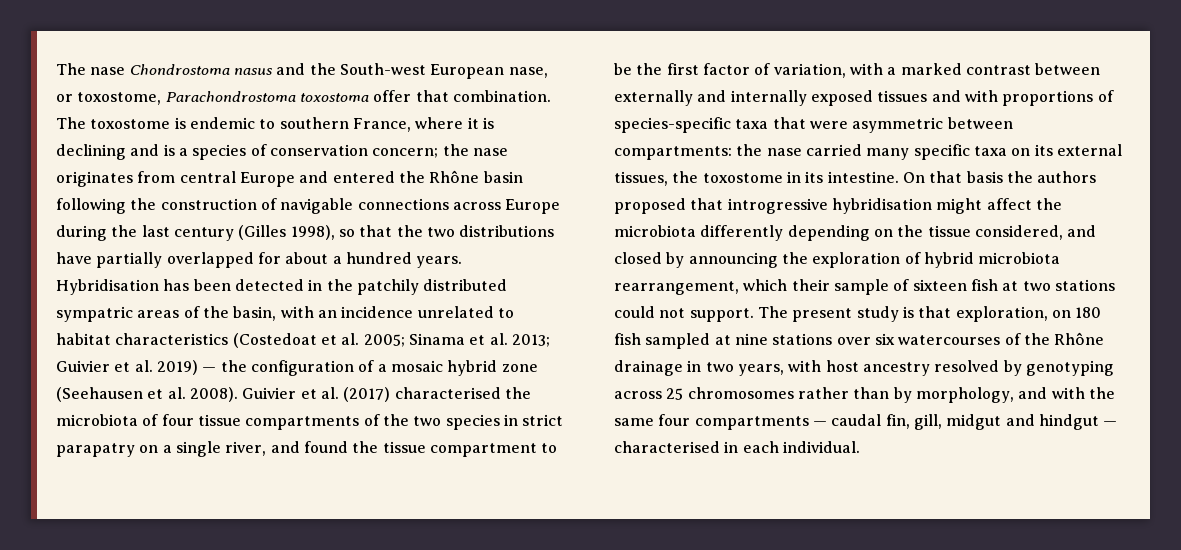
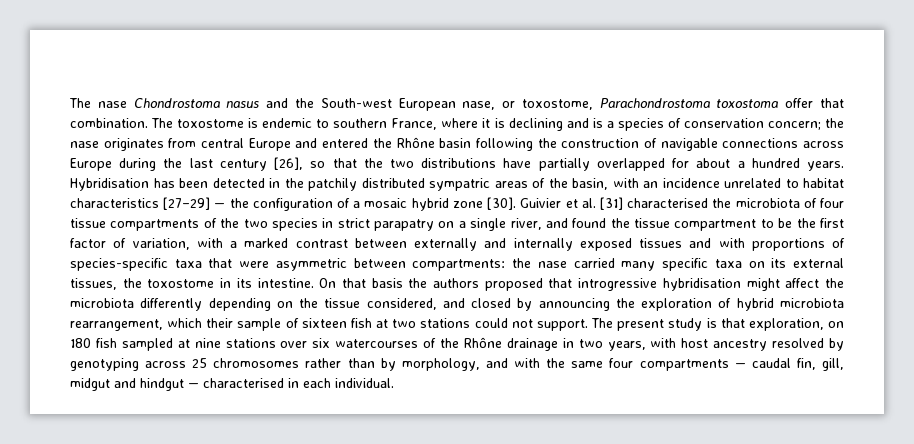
- The toxostome is endemic to southern France, where it is declining and is a species of conservation concern; the nase originates from central Europe and entered the Rhône basin following the construction of navigable connections across Europe during the last century (Gilles 1998), so that the two distributions have partially overlapped for about a hundred years.
+ The toxostome is endemic to southern France, where it is declining and is a species of conservation concern; the nase originates from central Europe and entered the Rhône basin following the construction of navigable connections across Europe during the last century [26], so that the two distributions have partially overlapped for about a hundred years.
- Hybridisation has been detected in the patchily distributed sympatric areas of the basin, with an incidence unrelated to habitat characteristics (Costedoat et al. 2005; Sinama et al. 2013; Guivier et al. 2019) — the configuration of a mosaic hybrid zone (Seehausen et al. 2008). Guivier et al. (2017) characterised the microbiota of four tissue compartments of the two species in strict parapatry on a single river, and found the tissue compartment to be the first factor of variation, with a marked contrast between externally and internally exposed tissues and with proportions of species-specific taxa that were asymmetric between compartments:
+ Hybridisation has been detected in the patchily distributed sympatric areas of the basin, with an incidence unrelated to habitat characteristics [27–29] — the configuration of a mosaic hybrid zone [30]. Guivier et al. [31] characterised the microbiota of four tissue compartments of the two species in strict parapatry on a single river, and found the tissue compartment to be the first factor of variation, with a marked contrast between externally and internally exposed tissues and with proportions of species-specific taxa that were asymmetric between compartments:

